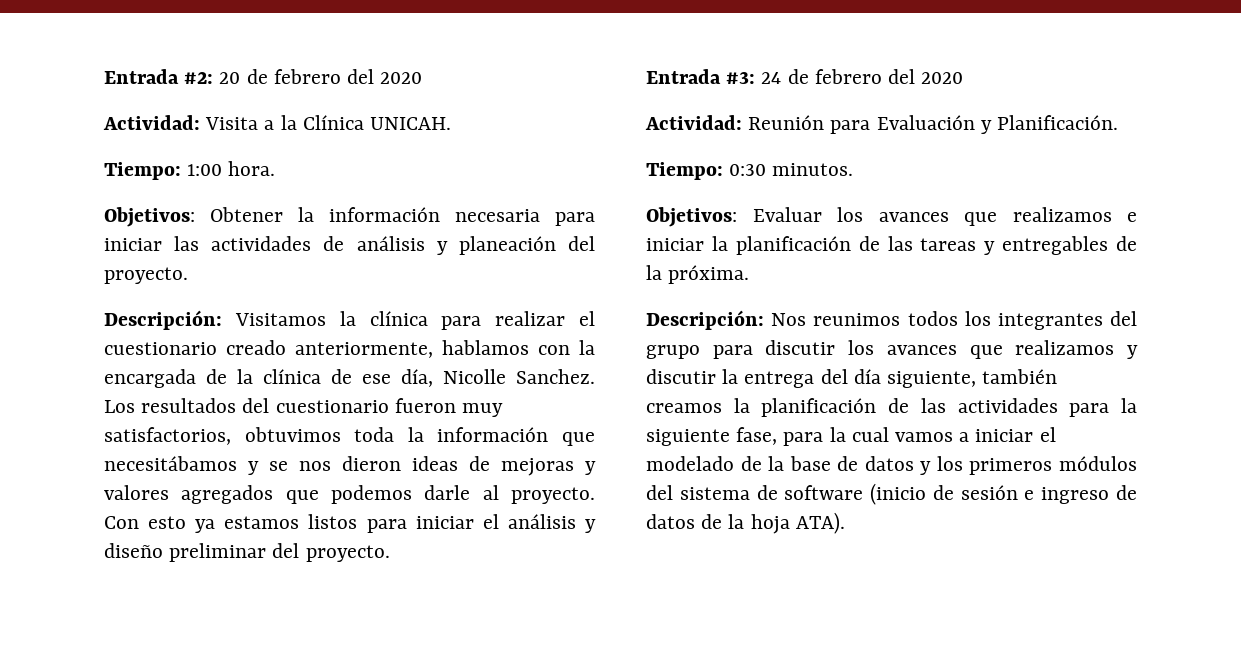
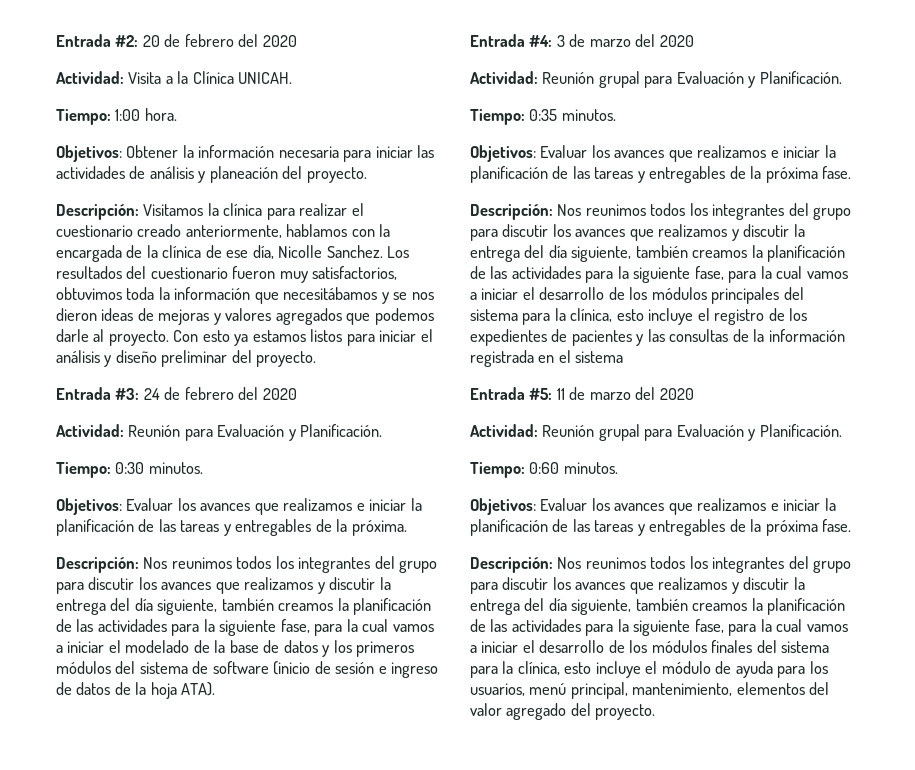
+ Entrada #4: 3 de marzo del 2020
+ Actividad: Reunión grupal para Evaluación y Planificación.
+ Tiempo: 0:35 minutos.
+ Objetivos: Evaluar los avances que realizamos e iniciar la planificación de las tareas y entregables de la próxima fase.
+ Descripción: Nos reunimos todos los integrantes del grupo para discutir los avances que realizamos y discutir la entrega del día siguiente, también creamos la planificación de las actividades para la siguiente fase, para la cual vamos a iniciar el desarrollo de los módulos principales del sistema para la clínica, esto incluye el registro de los expedientes de pacientes y las consultas de la información registrada en el sistema
+ Entrada #5: 11 de marzo del 2020
+ Actividad: Reunión grupal para Evaluación y Planificación.
+ Tiempo: 0:60 minutos.
+ Objetivos: Evaluar los avances que realizamos e iniciar la planificación de las tareas y entregables de la próxima fase.
+ Descripción: Nos reunimos todos los integrantes del grupo para discutir los avances que realizamos y discutir la entrega del día siguiente, también creamos la planificación de las actividades para la siguiente fase, para la cual vamos a iniciar el desarrollo de los módulos finales del sistema para la clínica, esto incluye el módulo de ayuda para los usuarios, menú principal, mantenimiento, elementos del valor agregado del proyecto.

